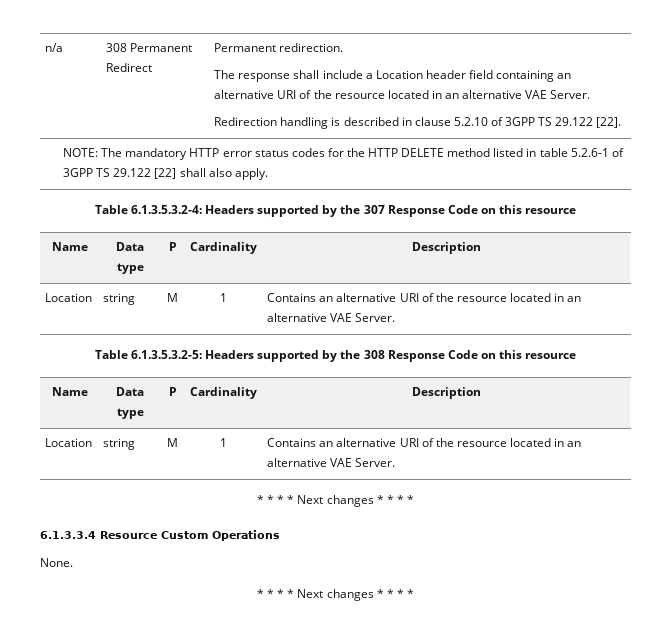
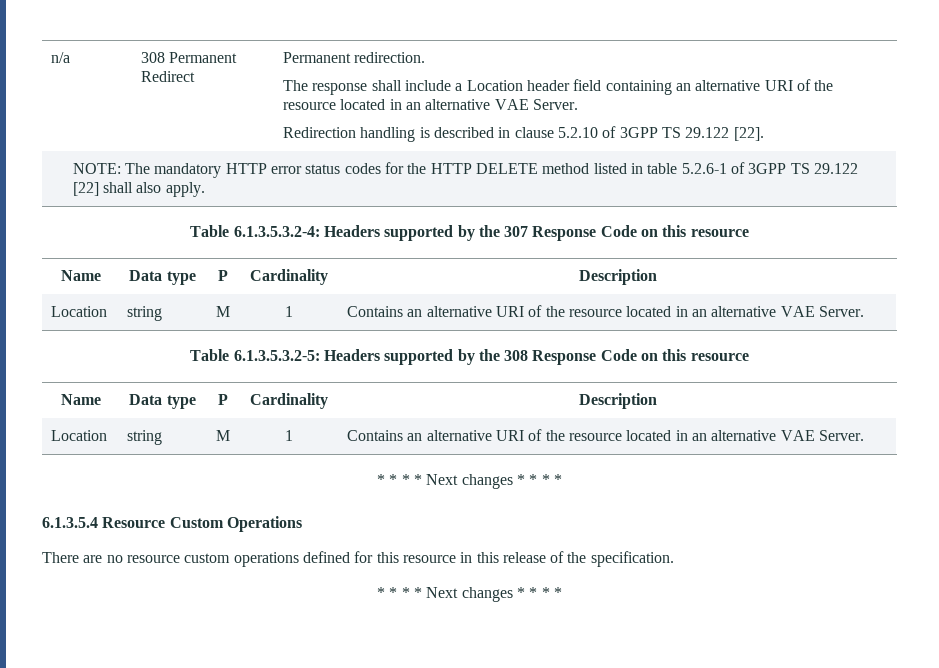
- 6.1.3.3.4 Resource Custom Operations
+ 6.1.3.5.4 Resource Custom Operations
- None.
+ There are no resource custom operations defined for this resource in this release of the specification.

